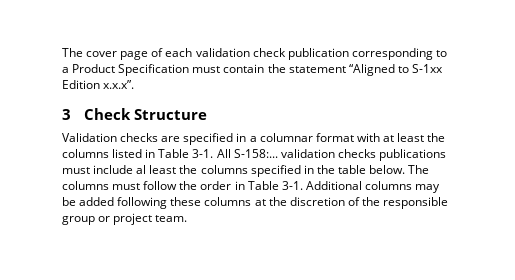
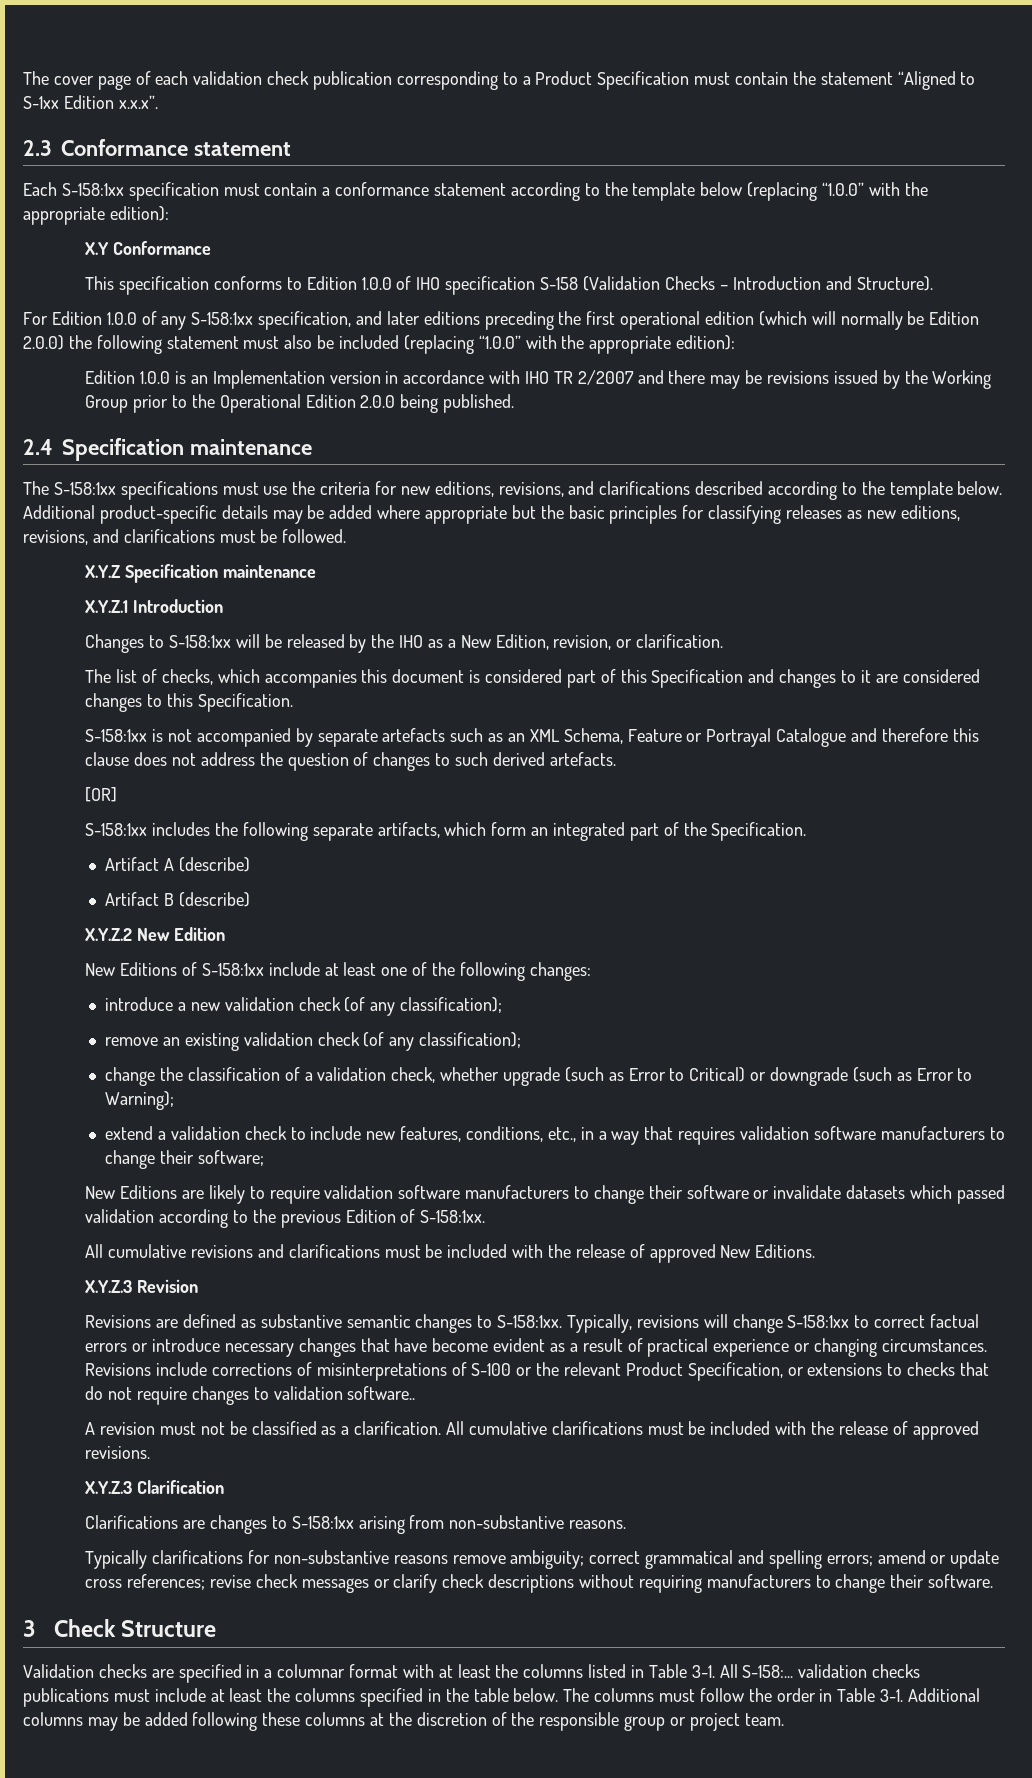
+ 2.3 Conformance statement
+ Each S-158:1xx specification must contain a conformance statement according to the template below (replacing “1.0.0” with the appropriate edition):
+ X.Y Conformance
+ This specification conforms to Edition 1.0.0 of IHO specification S-158 (Validation Checks – Introduction and Structure).
+ For Edition 1.0.0 of any S-158:1xx specification, and later editions preceding the first operational edition (which will normally be Edition 2.0.0) the following statement must also be included (replacing “1.0.0” with the appropriate edition):
+ Edition 1.0.0 is an Implementation version in accordance with IHO TR 2/2007 and there may be revisions issued by the Working Group prior to the Operational Edition 2.0.0 being published.
+ 2.4 Specification maintenance
+ The S-158:1xx specifications must use the criteria for new editions, revisions, and clarifications described according to the template below. Additional product-specific details may be added where appropriate but the basic principles for classifying releases as new editions, revisions, and clarifications must be followed.
+ X.Y.Z Specification maintenance
+ X.Y.Z.1 Introduction
+ Changes to S-158:1xx will be released by the IHO as a New Edition, revision, or clarification.
+ The list of checks, which accompanies this document is considered part of this Specification and changes to it are considered changes to this Specification.
+ S-158:1xx is not accompanied by separate artefacts such as an XML Schema, Feature or Portrayal Catalogue and therefore this clause does not address the question of changes to such derived artefacts.
+ [OR]
+ S-158:1xx includes the following separate artifacts, which form an integrated part of the Specification.
+ Artifact A (describe)
+ Artifact B (describe)
+ X.Y.Z.2 New Edition
+ New Editions of S-158:1xx include at least one of the following changes:
+ introduce a new validation check (of any classification);
+ remove an existing validation check (of any classification);
+ change the classification of a validation check, whether upgrade (such as Error to Critical) or downgrade (such as Error to Warning);
+ extend a validation check to include new features, conditions, etc., in a way that requires validation software manufacturers to change their software;
+ New Editions are likely to require validation software manufacturers to change their software or invalidate datasets which passed validation according to the previous Edition of S-158:1xx.
+ All cumulative revisions and clarifications must be included with the release of approved New Editions.
+ X.Y.Z.3 Revision
+ Revisions are defined as substantive semantic changes to S-158:1xx. Typically, revisions will change S-158:1xx to correct factual errors or introduce necessary changes that have become evident as a result of practical experience or changing circumstances. Revisions include corrections of misinterpretations of S-100 or the relevant Product Specification, or extensions to checks that do not require changes to validation software..
+ A revision must not be classified as a clarification. All cumulative clarifications must be included with the release of approved revisions.
+ X.Y.Z.3 Clarification
+ Clarifications are changes to S-158:1xx arising from non-substantive reasons.
+ Typically clarifications for non-substantive reasons remove ambiguity; correct grammatical and spelling errors; amend or update cross references; revise check messages or clarify check descriptions without requiring manufacturers to change their software.
- All S-158:... validation checks publications must include al least the columns specified in the table below.
+ All S-158:... validation checks publications must include at least the columns specified in the table below.

